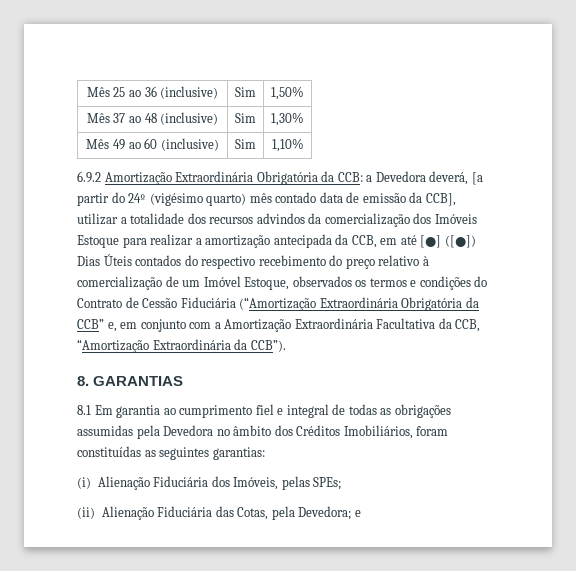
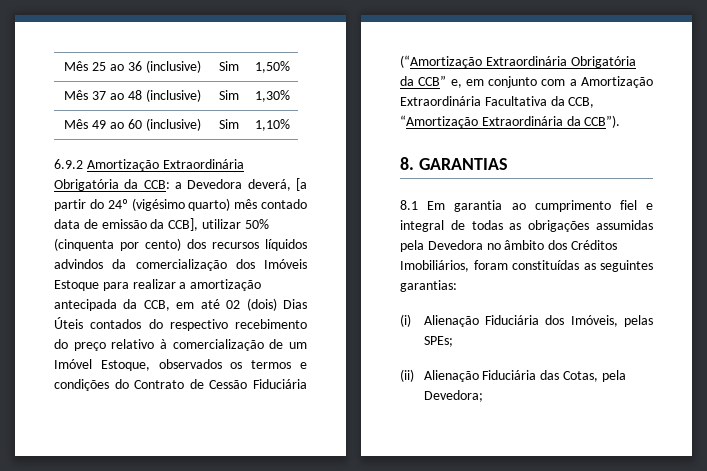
- a Devedora deverá, [a partir do 24º (vigésimo quarto) mês contado data de emissão da CCB], utilizar a totalidade dos recursos advindos da comercialização dos Imóveis Estoque para realizar a amortização antecipada da CCB, em até [●] ([●]) Dias Úteis contados do respectivo recebimento do preço relativo à comercialização de um Imóvel Estoque, observados os termos e condições do Contrato de Cessão Fiduciária (“Amortização Extraordinária Obrigatória da CCB” e, em conjunto com a Amortização Extraordinária Facultativa da CCB, “Amortização Extraordinária da CCB”).
+ a Devedora deverá, [a partir do 24º (vigésimo quarto) mês contado data de emissão da CCB], utilizar 50% (cinquenta por cento) dos recursos líquidos advindos da comercialização dos Imóveis Estoque para realizar a amortização antecipada da CCB, em até 02 (dois) Dias Úteis contados do respectivo recebimento do preço relativo à comercialização de um Imóvel Estoque, observados os termos e condições do Contrato de Cessão Fiduciária (“Amortização Extraordinária Obrigatória da CCB” e, em conjunto com a Amortização Extraordinária Facultativa da CCB, “Amortização Extraordinária da CCB”).
- (ii) Alienação Fiduciária das Cotas, pela Devedora; e
+ (ii) Alienação Fiduciária das Cotas, pela Devedora;

